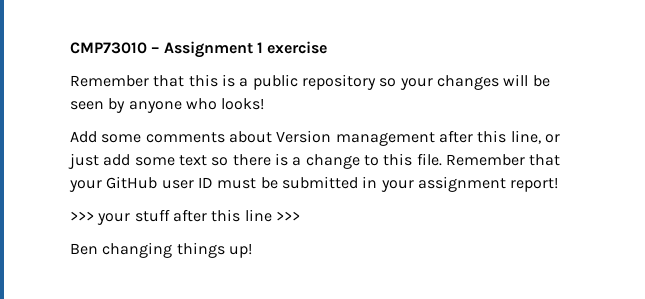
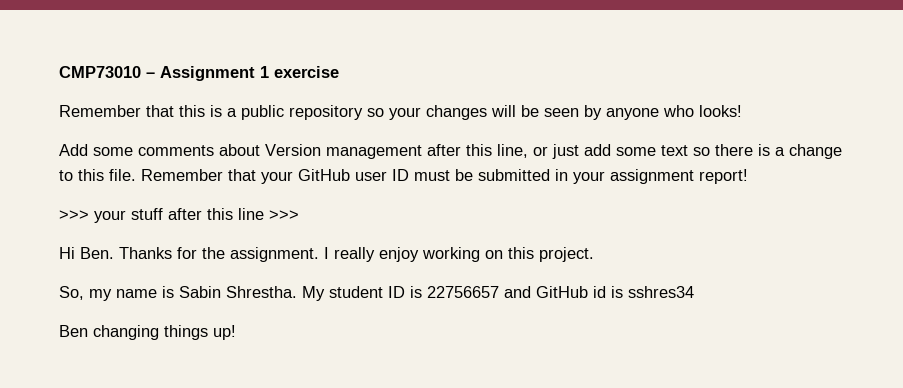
+ Hi Ben. Thanks for the assignment. I really enjoy working on this project.
+ So, my name is Sabin Shrestha. My student ID is 22756657 and GitHub id is sshres34

